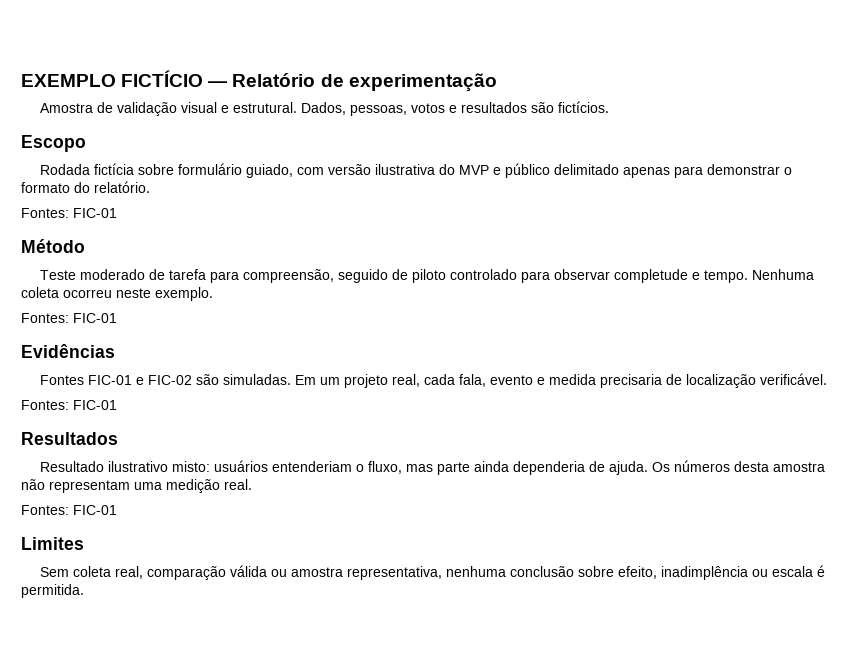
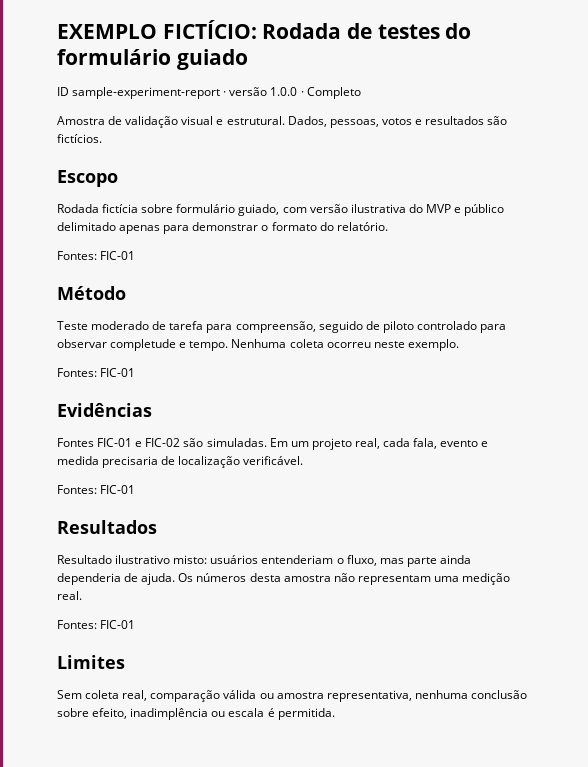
- EXEMPLO FICTÍCIO — Relatório de experimentação
+ EXEMPLO FICTÍCIO: Rodada de testes do formulário guiado
+ ID sample-experiment-report · versão 1.0.0 · Completo

